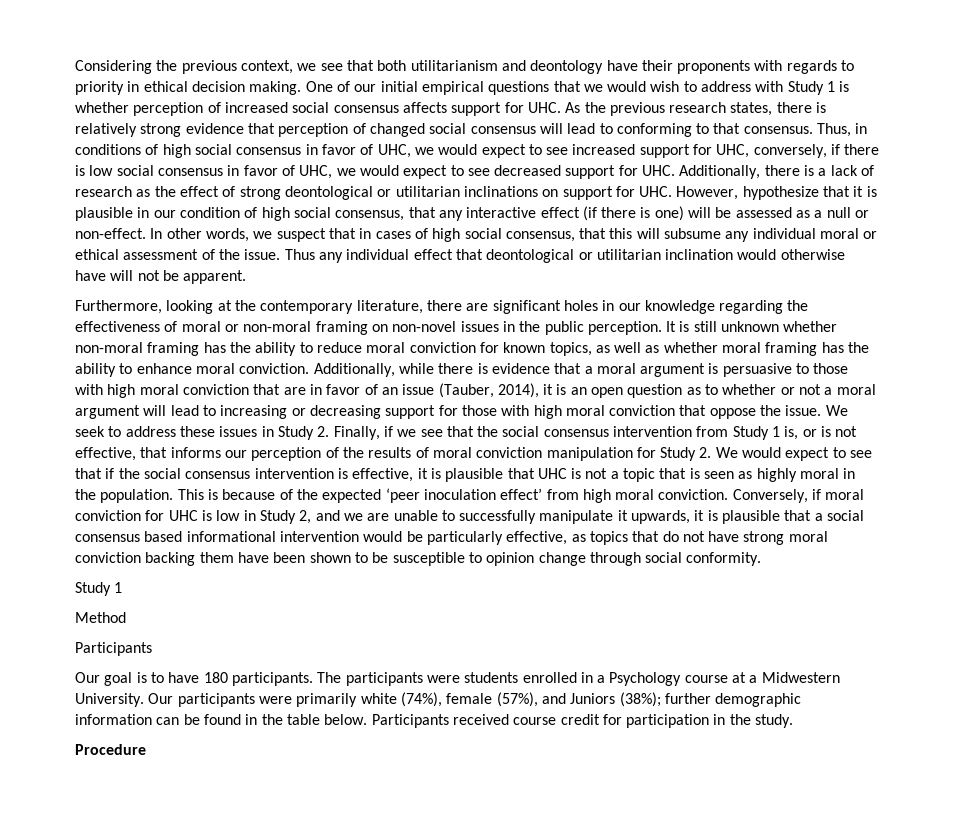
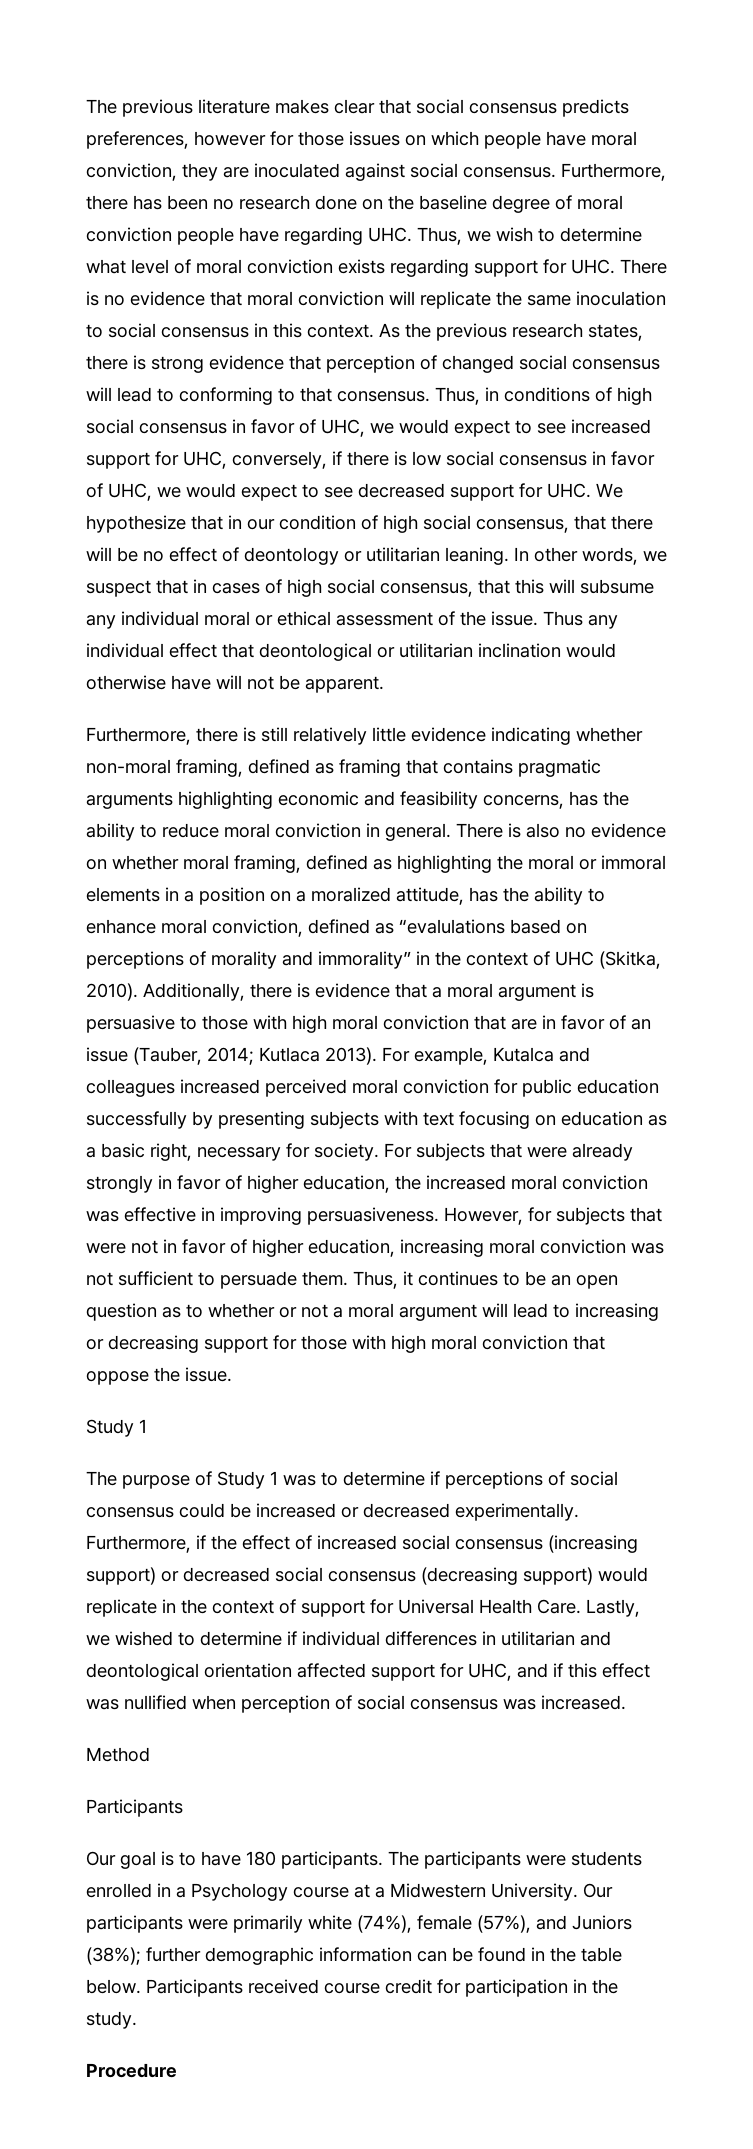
- Considering the previous context, we see that both utilitarianism and deontology have their proponents with regards to priority in ethical decision making. One of our initial empirical questions that we would wish to address with Study 1 is whether perception of increased social consensus affects support for UHC. As the previous research states, there is relatively strong evidence that perception of changed social consensus will lead to conforming to that consensus.
+ The previous literature makes clear that social consensus predicts preferences, however for those issues on which people have moral conviction, they are inoculated against social consensus. Furthermore, there has been no research done on the baseline degree of moral conviction people have regarding UHC. Thus, we wish to determine what level of moral conviction exists regarding support for UHC. There is no evidence that moral conviction will replicate the same inoculation to social consensus in this context. As the previous research states, there is strong evidence that perception of changed social consensus will lead to conforming to that consensus.
- Thus, in conditions of high social consensus in favor of UHC, we would expect to see increased support for UHC, conversely, if there is low social consensus in favor of UHC, we would expect to see decreased support for UHC. Additionally, there is a lack of research as the effect of strong deontological or utilitarian inclinations on support for UHC. However, hypothesize that it is plausible in our condition of high social consensus, that any interactive effect (if there is one) will be assessed as a null or non-effect.
+ Thus, in conditions of high social consensus in favor of UHC, we would expect to see increased support for UHC, conversely, if there is low social consensus in favor of UHC, we would expect to see decreased support for UHC. We hypothesize that in our condition of high social consensus, that there will be no effect of deontology or utilitarian leaning.
- Furthermore, looking at the contemporary literature, there are significant holes in our knowledge regarding the effectiveness of moral or non-moral framing on non-novel issues in the public perception. It is still unknown whether non-moral framing has the ability to reduce moral conviction for known topics, as well as whether moral framing has the ability to enhance moral conviction. Additionally, while there is evidence that a moral argument is persuasive to those with high moral conviction that are in favor of an issue (Tauber, 2014), it is an open question as to whether or not a moral argument will lead to increasing or decreasing support for those with high moral conviction that oppose the issue. We seek to address these issues in Study 2. Finally, if we see that the social consensus intervention from Study 1 is, or is not effective, that informs our perception of the results of moral conviction manipulation for Study 2. We would expect to see that if the social consensus intervention is effective, it is plausible that UHC is not a topic that is seen as highly moral in the population. This is because of the expected ‘peer inoculation effect’ from high moral conviction. Conversely, if moral conviction for UHC is low in Study 2, and we are unable to successfully manipulate it upwards, it is plausible that a social consensus based informational intervention would be particularly effective, as topics that do not have strong moral conviction backing them have been shown to be susceptible to opinion change through social conformity.
+ Furthermore, there is still relatively little evidence indicating whether non-moral framing, defined as framing that contains pragmatic arguments highlighting economic and feasibility concerns, has the ability to reduce moral conviction in general. There is also no evidence on whether moral framing, defined as highlighting the moral or immoral elements in a position on a moralized attitude, has the ability to enhance moral conviction, defined as “evalulations based on perceptions of morality and immorality” in the context of UHC (Skitka, 2010). Additionally, there is evidence that a moral argument is persuasive to those with high moral conviction that are in favor of an issue (Tauber, 2014; Kutlaca 2013). For example, Kutalca and colleagues increased perceived moral conviction for public education successfully by presenting subjects with text focusing on education as a basic right, necessary for society. For subjects that were already strongly in favor of higher education, the increased moral conviction was effective in improving persuasiveness. However, for subjects that were not in favor of higher education, increasing moral conviction was not sufficient to persuade them. Thus, it continues to be an open question as to whether or not a moral argument will lead to increasing or decreasing support for those with high moral conviction that oppose the issue.
  Study 1
+ The purpose of Study 1 was to determine if perceptions of social consensus could be increased or decreased experimentally. Furthermore, if the effect of increased social consensus (increasing support) or decreased social consensus (decreasing support) would replicate in the context of support for Universal Health Care. Lastly, we wished to determine if individual differences in utilitarian and deontological orientation affected support for UHC, and if this effect was nullified when perception of social consensus was increased.

